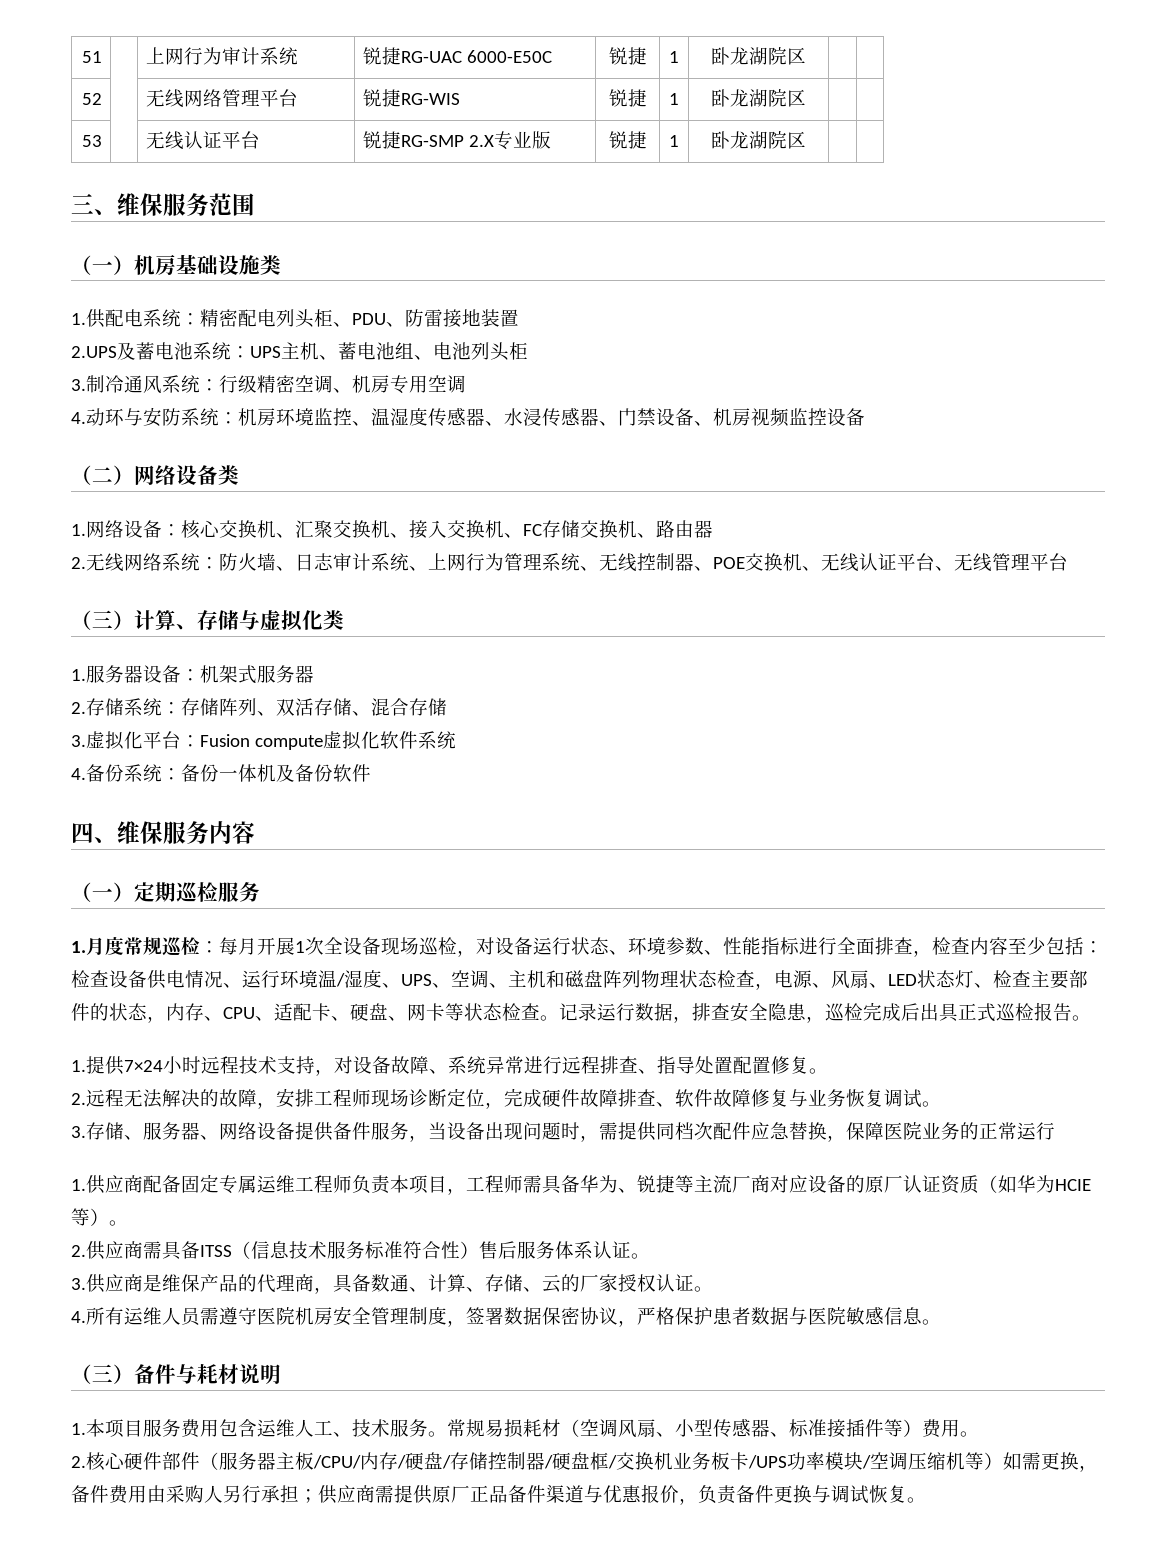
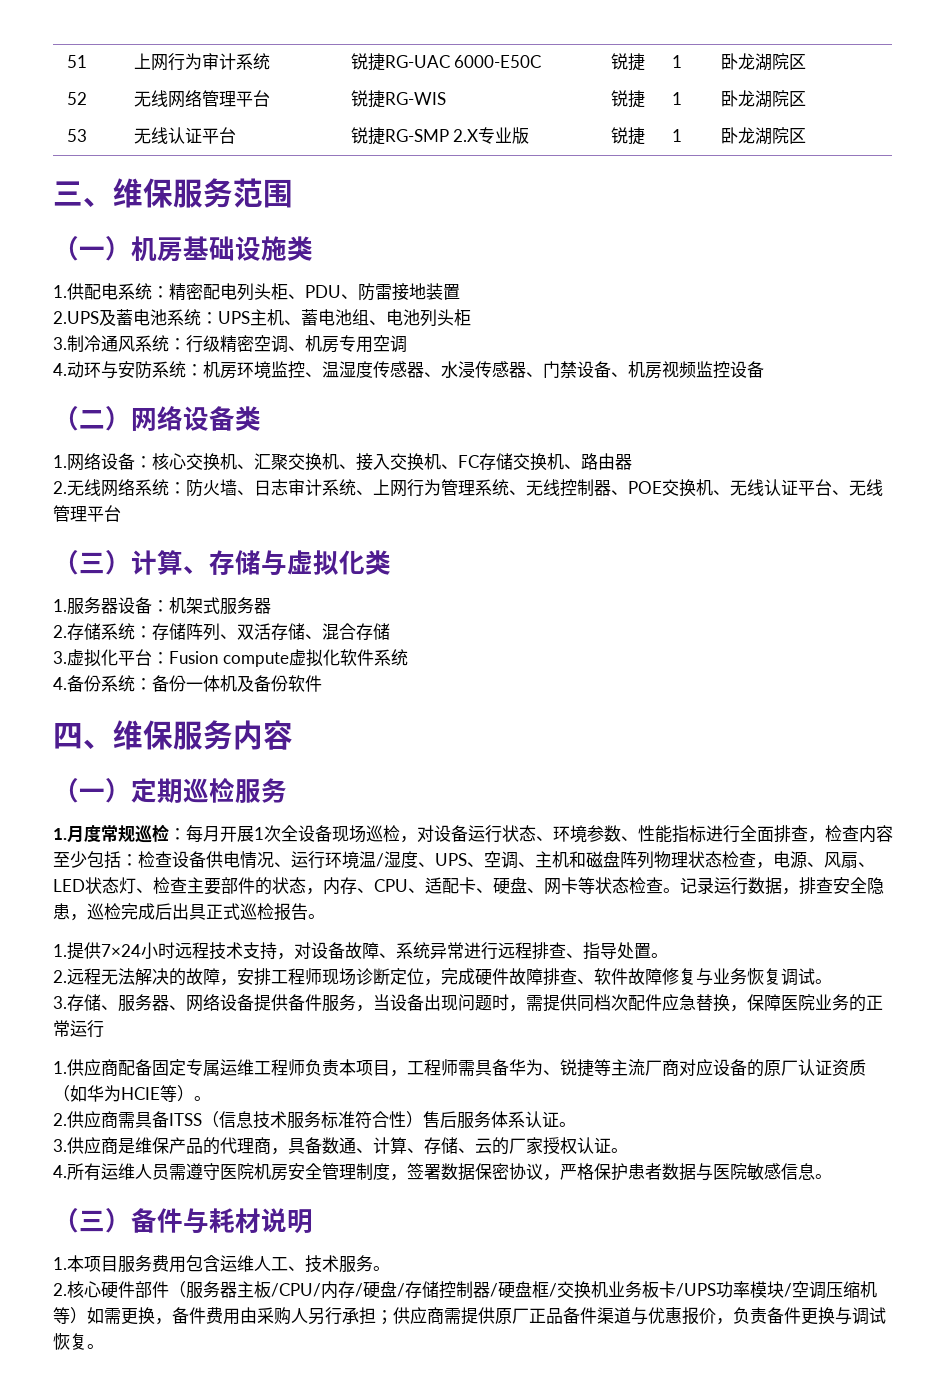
- 1.提供7×24小时远程技术支持，对设备故障、系统异常进行远程排查、指导处置配置修复。
+ 1.提供7×24小时远程技术支持，对设备故障、系统异常进行远程排查、指导处置。
- 常规易损耗材（空调风扇、小型传感器、标准接插件等）费用。

